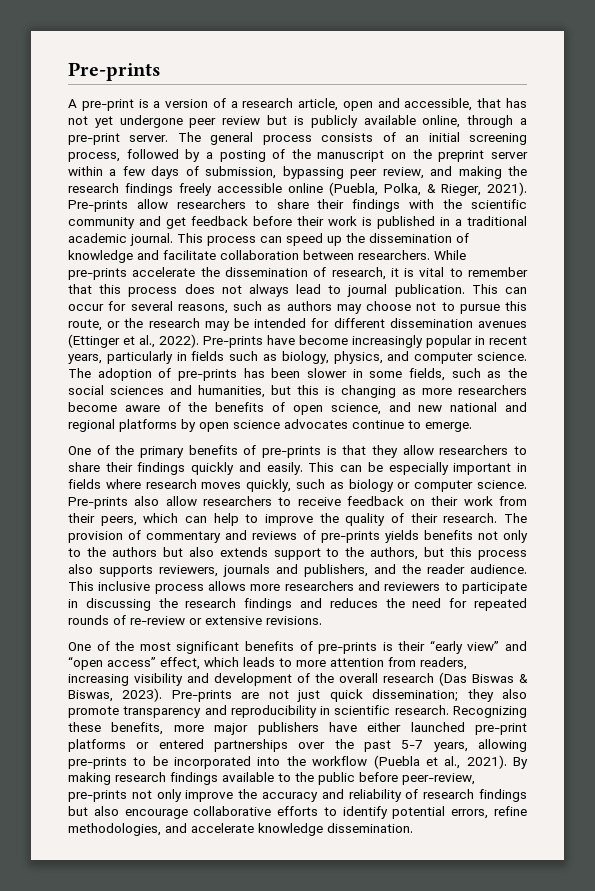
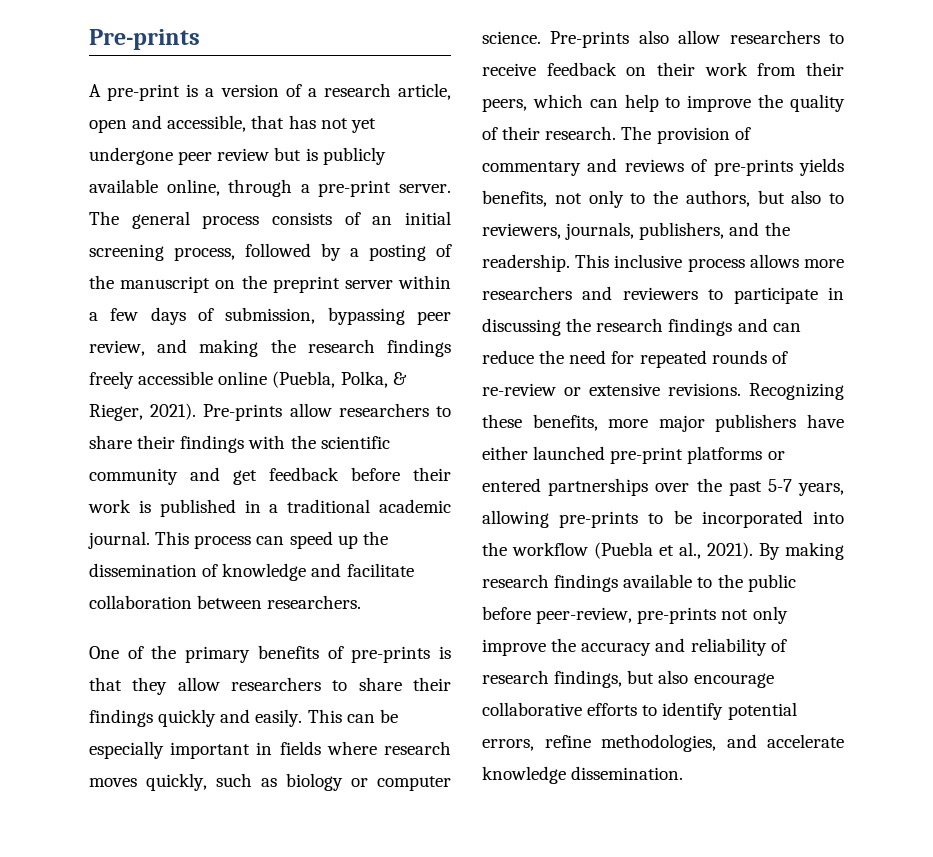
- While pre-prints accelerate the dissemination of research, it is vital to remember that this process does not always lead to journal publication. This can occur for several reasons, such as authors may choose not to pursue this route, or the research may be intended for different dissemination avenues (Ettinger et al., 2022). Pre-prints have become increasingly popular in recent years, particularly in fields such as biology, physics, and computer science. The adoption of pre-prints has been slower in some fields, such as the social sciences and humanities, but this is changing as more researchers become aware of the benefits of open science, and new national and regional platforms by open science advocates continue to emerge.
- The provision of commentary and reviews of pre-prints yields benefits not only to the authors but also extends support to the authors, but this process also supports reviewers, journals and publishers, and the reader audience.
+ The provision of commentary and reviews of pre-prints yields benefits, not only to the authors, but also to reviewers, journals, publishers, and the readership.
- This inclusive process allows more researchers and reviewers to participate in discussing the research findings and reduces the need for repeated rounds of re-review or extensive revisions.
- One of the most significant benefits of pre-prints is their “early view” and “open access” effect, which leads to more attention from readers, increasing visibility and development of the overall research (Das Biswas & Biswas, 2023). Pre-prints are not just quick dissemination; they also promote transparency and reproducibility in scientific research.
+ This inclusive process allows more researchers and reviewers to participate in discussing the research findings and can reduce the need for repeated rounds of re-review or extensive revisions.
- By making research findings available to the public before peer-review, pre-prints not only improve the accuracy and reliability of research findings but also encourage collaborative efforts to identify potential errors, refine methodologies, and accelerate knowledge dissemination.
+ By making research findings available to the public before peer-review, pre-prints not only improve the accuracy and reliability of research findings, but also encourage collaborative efforts to identify potential errors, refine methodologies, and accelerate knowledge dissemination.

